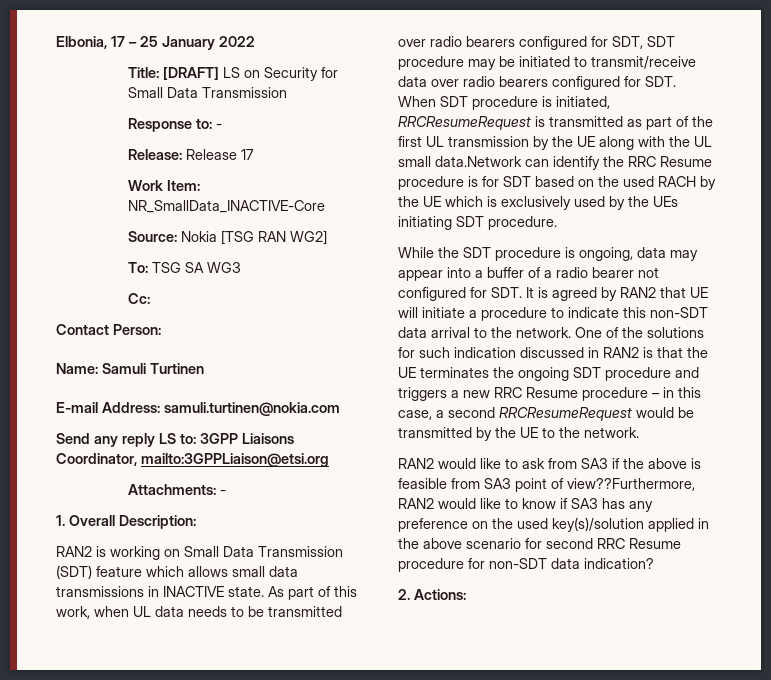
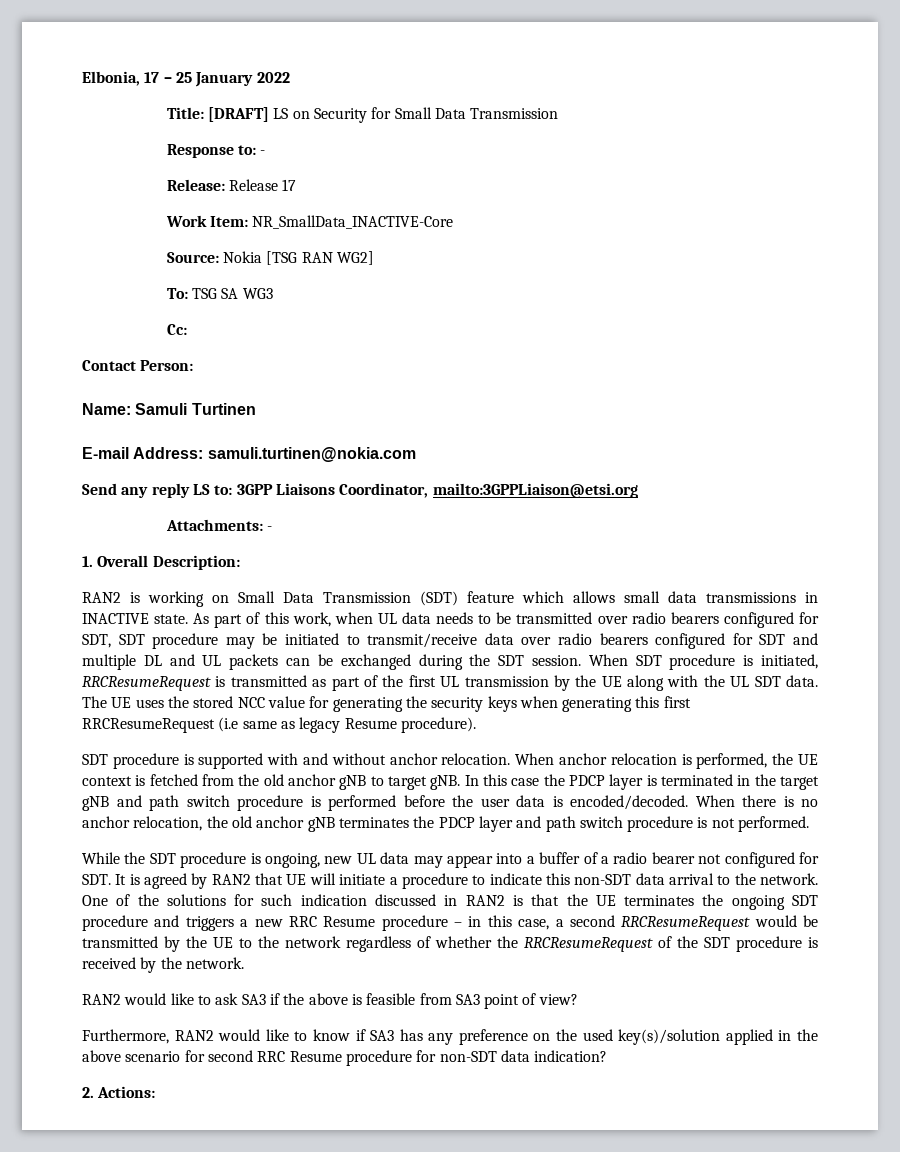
- As part of this work, when UL data needs to be transmitted over radio bearers configured for SDT, SDT procedure may be initiated to transmit/receive data over radio bearers configured for SDT. When SDT procedure is initiated, RRCResumeRequest is transmitted as part of the first UL transmission by the UE along with the UL small data.Network can identify the RRC Resume procedure is for SDT based on the used RACH by the UE which is exclusively used by the UEs initiating SDT procedure.
+ As part of this work, when UL data needs to be transmitted over radio bearers configured for SDT, SDT procedure may be initiated to transmit/receive data over radio bearers configured for SDT and multiple DL and UL packets can be exchanged during the SDT session. When SDT procedure is initiated, RRCResumeRequest is transmitted as part of the first UL transmission by the UE along with the UL SDT data. The UE uses the stored NCC value for generating the security keys when generating this first RRCResumeRequest (i.e same as legacy Resume procedure).
+ SDT procedure is supported with and without anchor relocation. When anchor relocation is performed, the UE context is fetched from the old anchor gNB to target gNB. In this case the PDCP layer is terminated in the target gNB and path switch procedure is performed before the user data is encoded/decoded. When there is no anchor relocation, the old anchor gNB terminates the PDCP layer and path switch procedure is not performed.
- While the SDT procedure is ongoing, data may appear into a buffer of a radio bearer not configured for SDT. It is agreed by RAN2 that UE will initiate a procedure to indicate this non-SDT data arrival to the network.
+ While the SDT procedure is ongoing, new UL data may appear into a buffer of a radio bearer not configured for SDT. It is agreed by RAN2 that UE will initiate a procedure to indicate this non-SDT data arrival to the network.
- One of the solutions for such indication discussed in RAN2 is that the UE terminates the ongoing SDT procedure and triggers a new RRC Resume procedure – in this case, a second RRCResumeRequest would be transmitted by the UE to the network.
+ One of the solutions for such indication discussed in RAN2 is that the UE terminates the ongoing SDT procedure and triggers a new RRC Resume procedure – in this case, a second RRCResumeRequest would be transmitted by the UE to the network regardless of whether the RRCResumeRequest of the SDT procedure is received by the network.
- RAN2 would like to ask from SA3 if the above is feasible from SA3 point of view??Furthermore, RAN2 would like to know if SA3 has any preference on the used key(s)/solution applied in the above scenario for second RRC Resume procedure for non-SDT data indication?
+ RAN2 would like to ask SA3 if the above is feasible from SA3 point of view?
+ Furthermore, RAN2 would like to know if SA3 has any preference on the used key(s)/solution applied in the above scenario for second RRC Resume procedure for non-SDT data indication?

